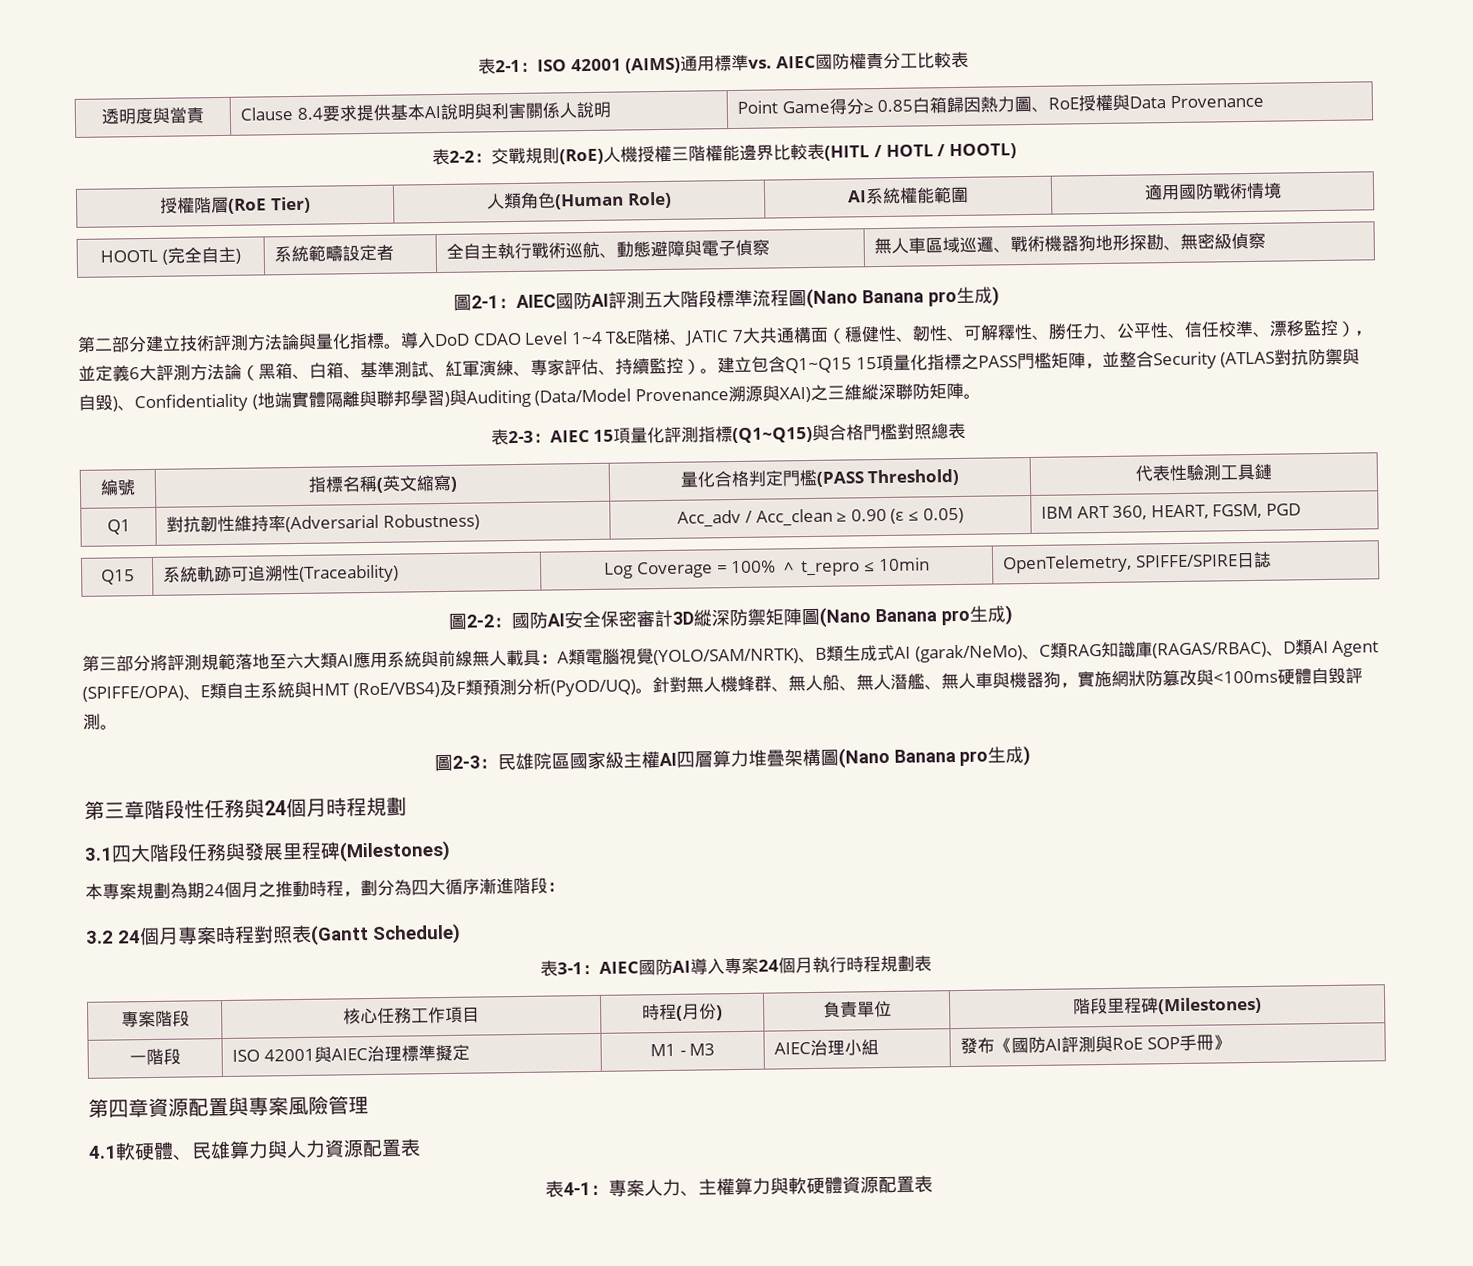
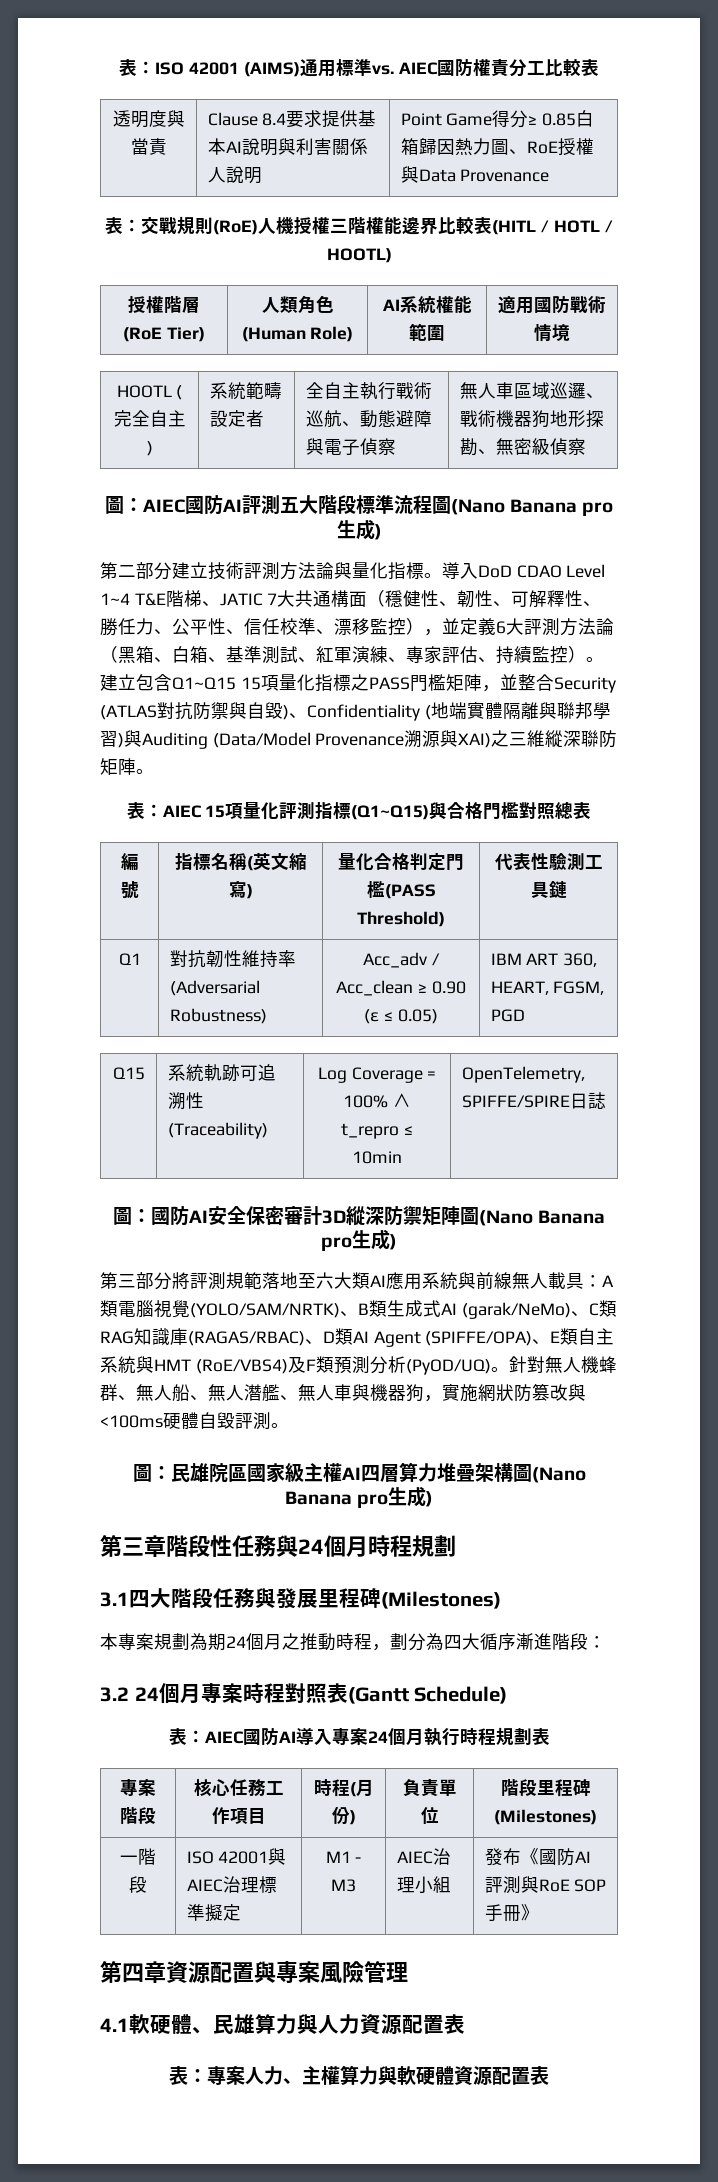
- 表2-1：ISO 42001 (AIMS)通用標準vs. AIEC國防權責分工比較表
+ 表：ISO 42001 (AIMS)通用標準vs. AIEC國防權責分工比較表
- 表2-2：交戰規則(RoE)人機授權三階權能邊界比較表(HITL / HOTL / HOOTL)
+ 表：交戰規則(RoE)人機授權三階權能邊界比較表(HITL / HOTL / HOOTL)
- 圖2-1：AIEC國防AI評測五大階段標準流程圖(Nano Banana pro生成)
+ 圖：AIEC國防AI評測五大階段標準流程圖(Nano Banana pro生成)
- 表2-3：AIEC 15項量化評測指標(Q1~Q15)與合格門檻對照總表
+ 表：AIEC 15項量化評測指標(Q1~Q15)與合格門檻對照總表
- 圖2-2：國防AI安全保密審計3D縱深防禦矩陣圖(Nano Banana pro生成)
+ 圖：國防AI安全保密審計3D縱深防禦矩陣圖(Nano Banana pro生成)
- 圖2-3：民雄院區國家級主權AI四層算力堆疊架構圖(Nano Banana pro生成)
+ 圖：民雄院區國家級主權AI四層算力堆疊架構圖(Nano Banana pro生成)
- 表3-1：AIEC國防AI導入專案24個月執行時程規劃表
+ 表：AIEC國防AI導入專案24個月執行時程規劃表
- 表4-1：專案人力、主權算力與軟硬體資源配置表
+ 表：專案人力、主權算力與軟硬體資源配置表

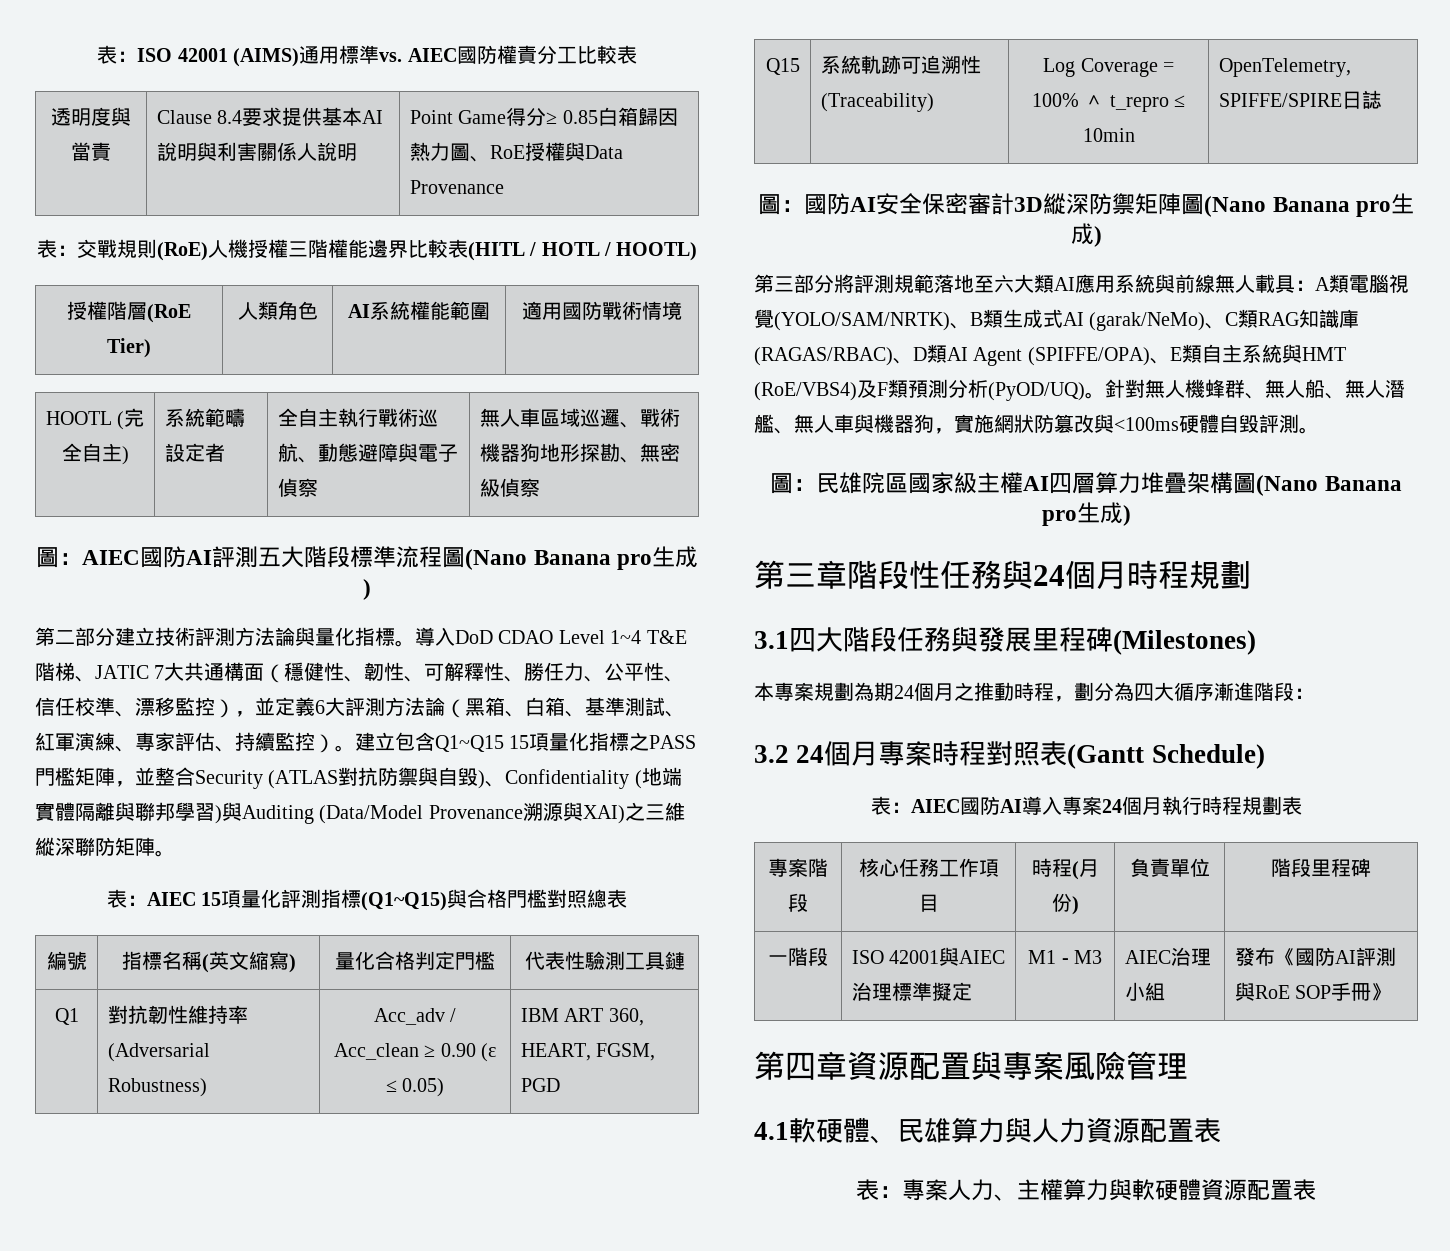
- 授權階層(RoE Tier) | 人類角色(Human Role) | AI系統權能範圍 | 適用國防戰術情境
+ 授權階層(RoE Tier) | 人類角色 | AI系統權能範圍 | 適用國防戰術情境
- 編號 | 指標名稱(英文縮寫) | 量化合格判定門檻(PASS Threshold) | 代表性驗測工具鏈
+ 編號 | 指標名稱(英文縮寫) | 量化合格判定門檻 | 代表性驗測工具鏈
- 專案階段 | 核心任務工作項目 | 時程(月份) | 負責單位 | 階段里程碑(Milestones)
+ 專案階段 | 核心任務工作項目 | 時程(月份) | 負責單位 | 階段里程碑

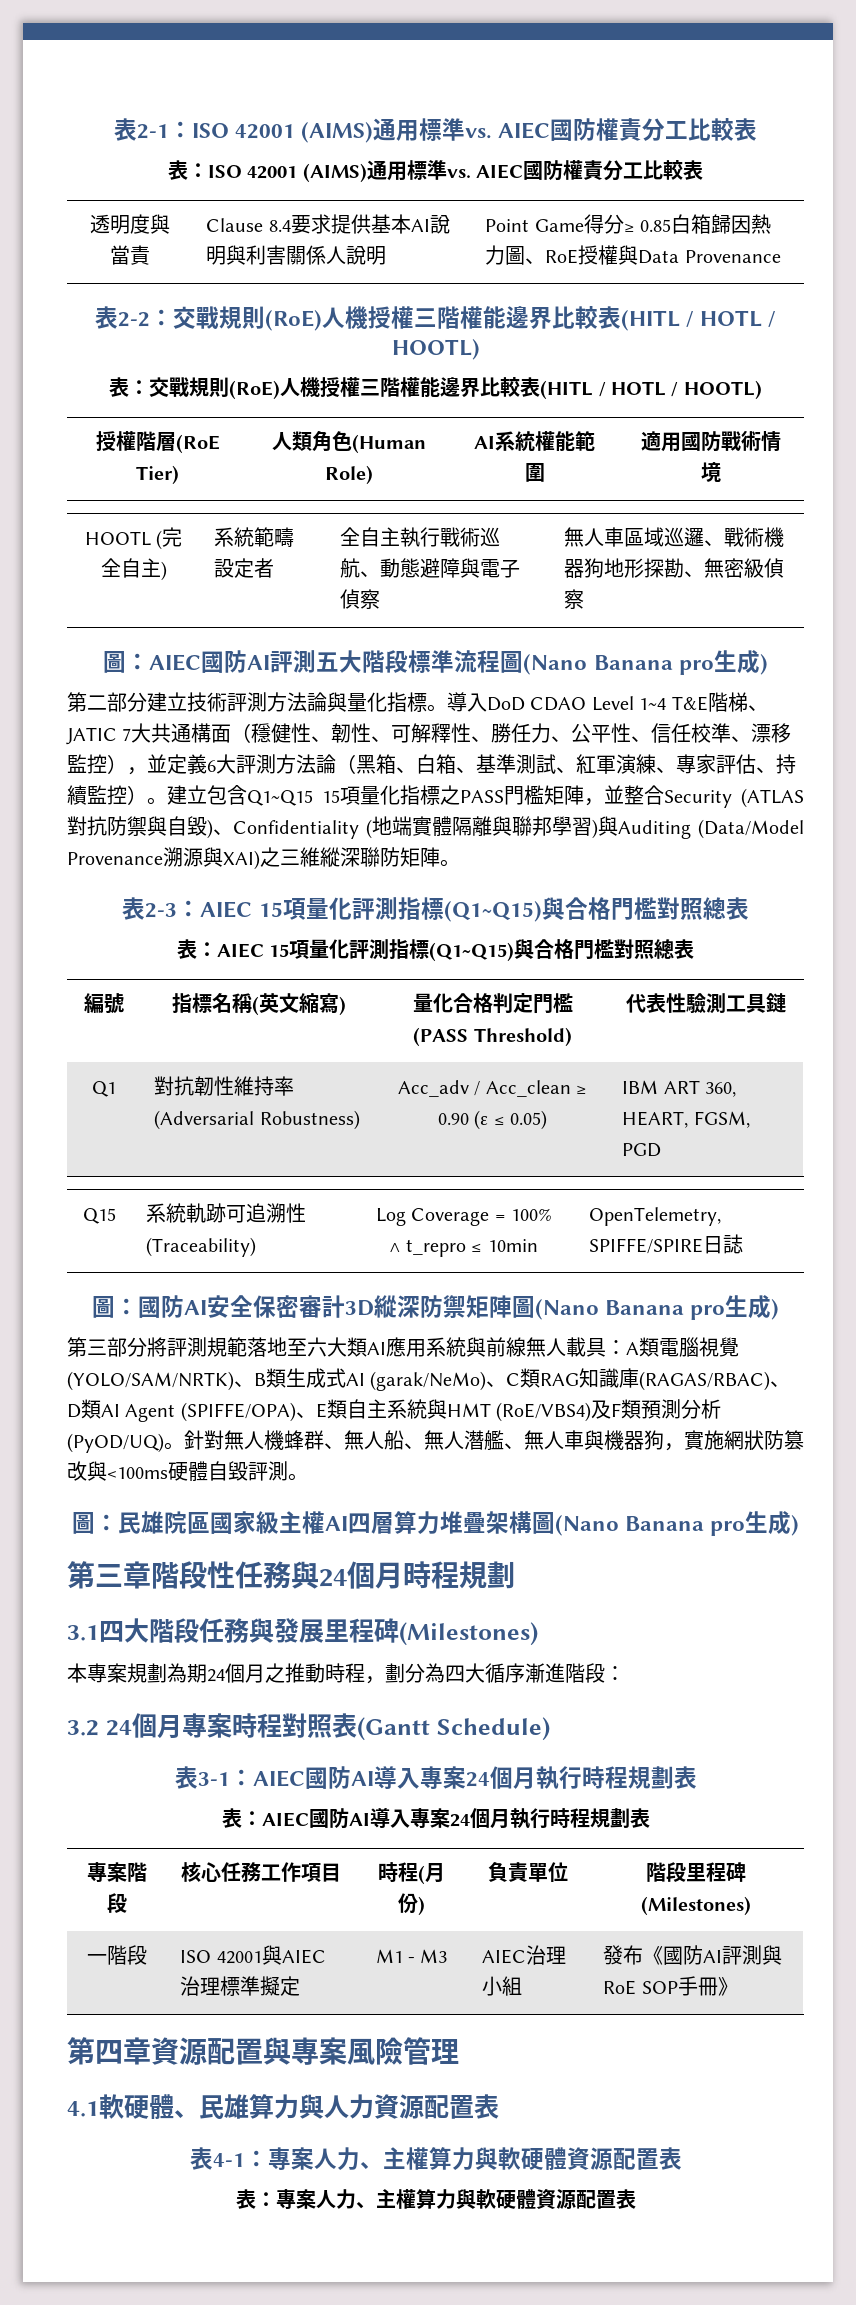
+ 表2-1：ISO 42001 (AIMS)通用標準vs. AIEC國防權責分工比較表
+ 表2-2：交戰規則(RoE)人機授權三階權能邊界比較表(HITL / HOTL / HOOTL)
- 授權階層(RoE Tier) | 人類角色 | AI系統權能範圍 | 適用國防戰術情境
+ 授權階層(RoE Tier) | 人類角色(Human Role) | AI系統權能範圍 | 適用國防戰術情境
+ 表2-3：AIEC 15項量化評測指標(Q1~Q15)與合格門檻對照總表
- 編號 | 指標名稱(英文縮寫) | 量化合格判定門檻 | 代表性驗測工具鏈
+ 編號 | 指標名稱(英文縮寫) | 量化合格判定門檻(PASS Threshold) | 代表性驗測工具鏈
+ 表3-1：AIEC國防AI導入專案24個月執行時程規劃表
- 專案階段 | 核心任務工作項目 | 時程(月份) | 負責單位 | 階段里程碑
+ 專案階段 | 核心任務工作項目 | 時程(月份) | 負責單位 | 階段里程碑(Milestones)
- 表：專案人力、主權算力與軟硬體資源配置表
+ 表4-1：專案人力、主權算力與軟硬體資源配置表
+ 表：專案人力、主權算力與軟硬體資源配置表

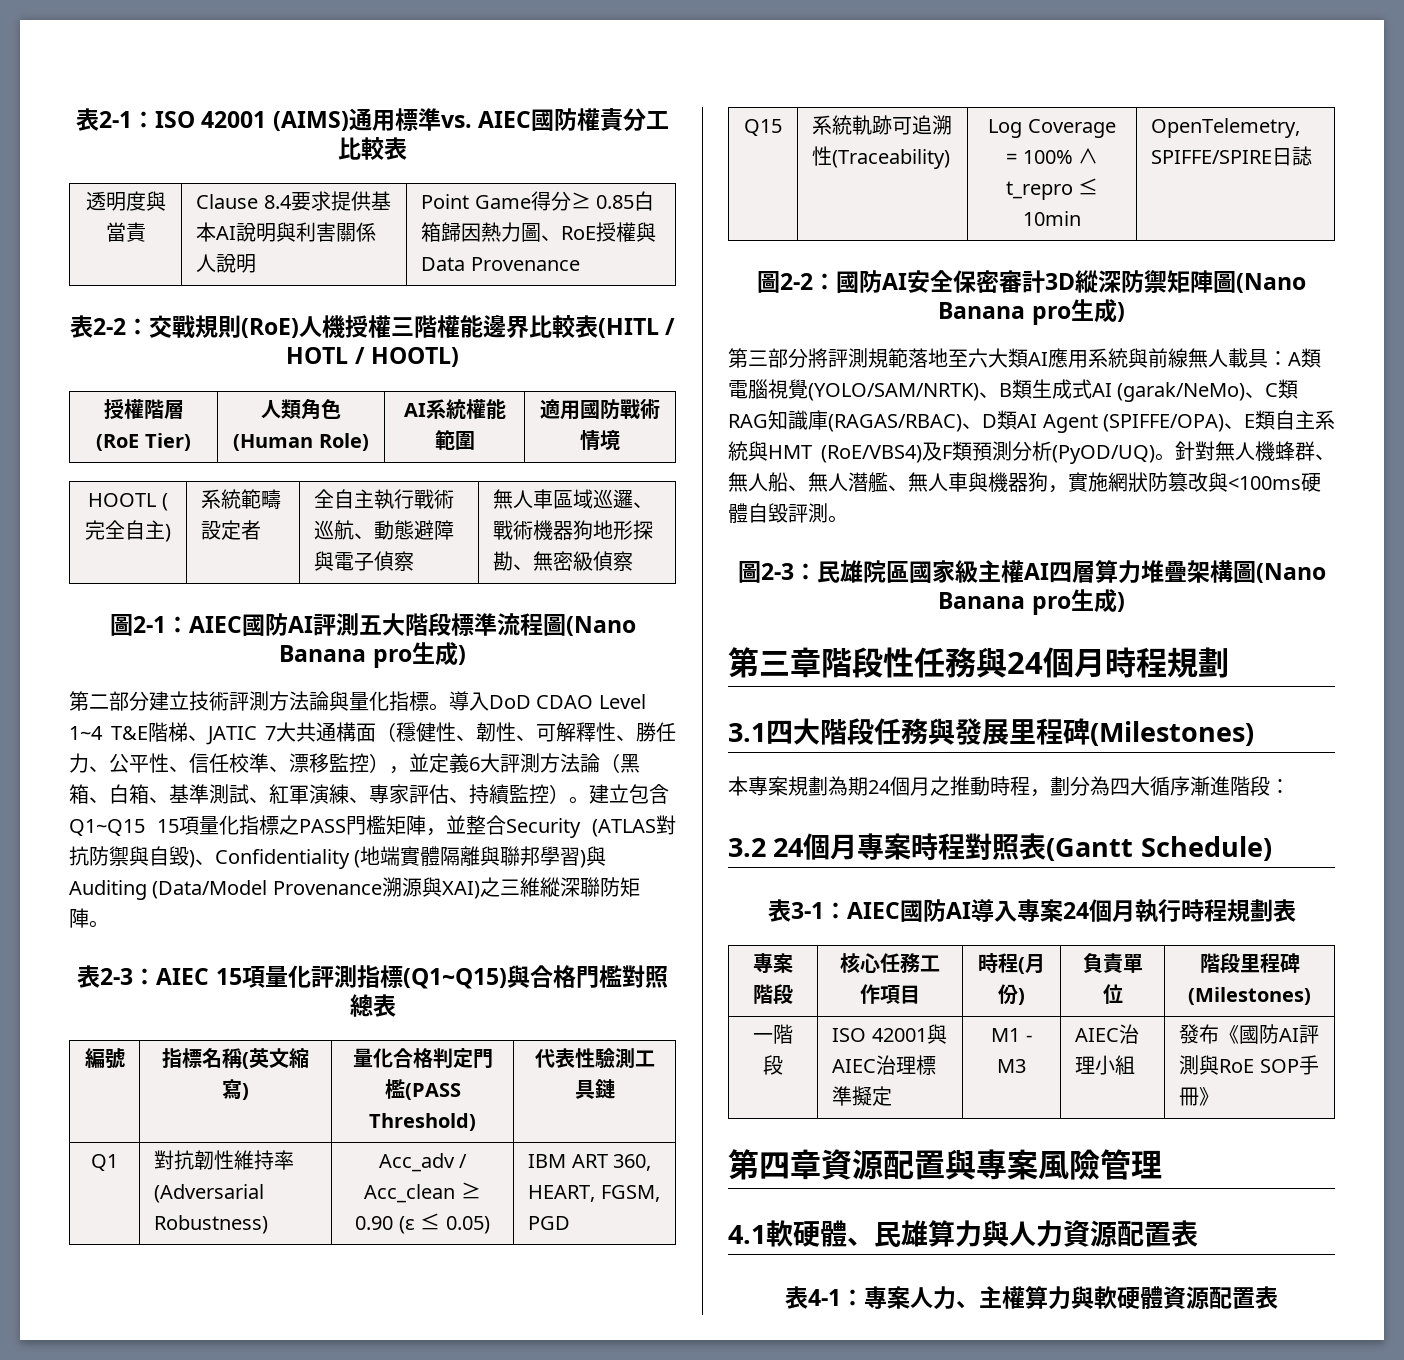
- 表：ISO 42001 (AIMS)通用標準vs. AIEC國防權責分工比較表
- 表：交戰規則(RoE)人機授權三階權能邊界比較表(HITL / HOTL / HOOTL)
- 圖：AIEC國防AI評測五大階段標準流程圖(Nano Banana pro生成)
+ 圖2-1：AIEC國防AI評測五大階段標準流程圖(Nano Banana pro生成)
- 表：AIEC 15項量化評測指標(Q1~Q15)與合格門檻對照總表
- 圖：國防AI安全保密審計3D縱深防禦矩陣圖(Nano Banana pro生成)
+ 圖2-2：國防AI安全保密審計3D縱深防禦矩陣圖(Nano Banana pro生成)
- 圖：民雄院區國家級主權AI四層算力堆疊架構圖(Nano Banana pro生成)
+ 圖2-3：民雄院區國家級主權AI四層算力堆疊架構圖(Nano Banana pro生成)
- 表：AIEC國防AI導入專案24個月執行時程規劃表
- 表：專案人力、主權算力與軟硬體資源配置表

